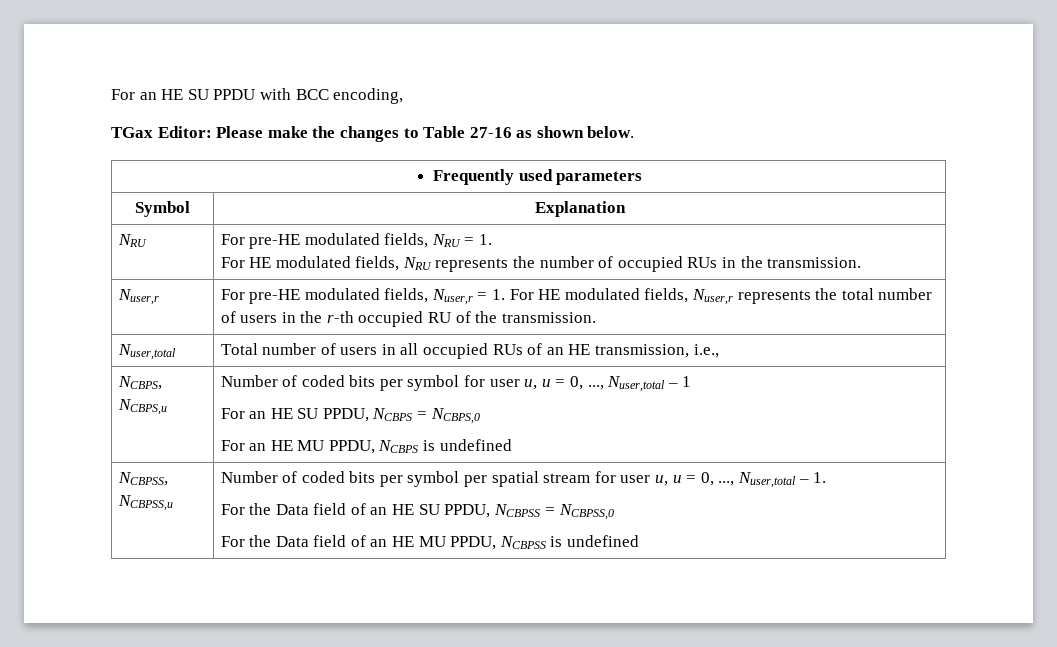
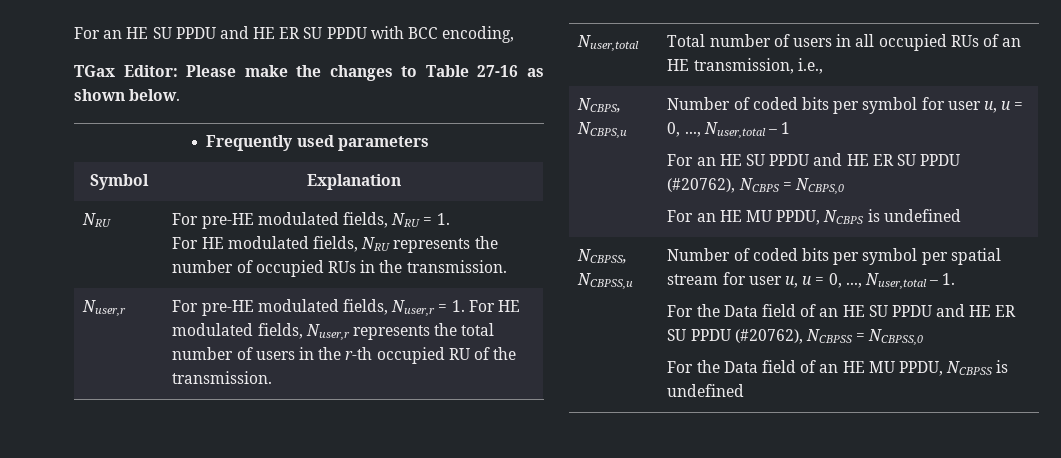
- For an HE SU PPDU with BCC encoding,
+ For an HE SU PPDU and HE ER SU PPDU with BCC encoding,
  NCBPS, NCBPS,u | Number of coded bits per symbol for user u, u = 0, ..., Nuser,total – 1
- For an HE SU PPDU, NCBPS = NCBPS,0
+ For an HE SU PPDU and HE ER SU PPDU (#20762), NCBPS = NCBPS,0
- For the Data field of an HE SU PPDU, NCBPSS = NCBPSS,0
+ For the Data field of an HE SU PPDU and HE ER SU PPDU (#20762), NCBPSS = NCBPSS,0

